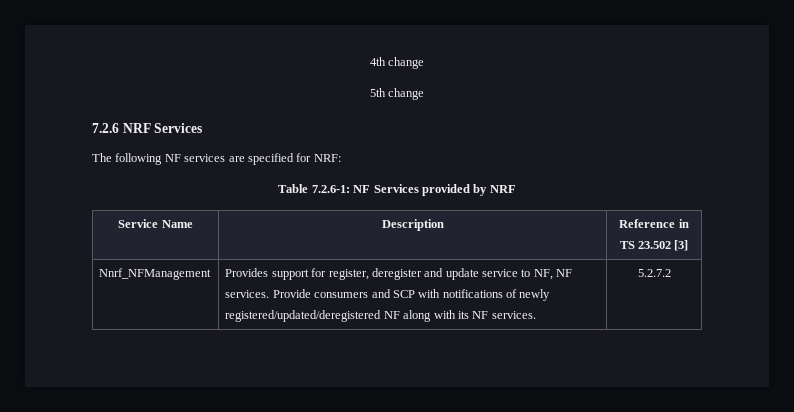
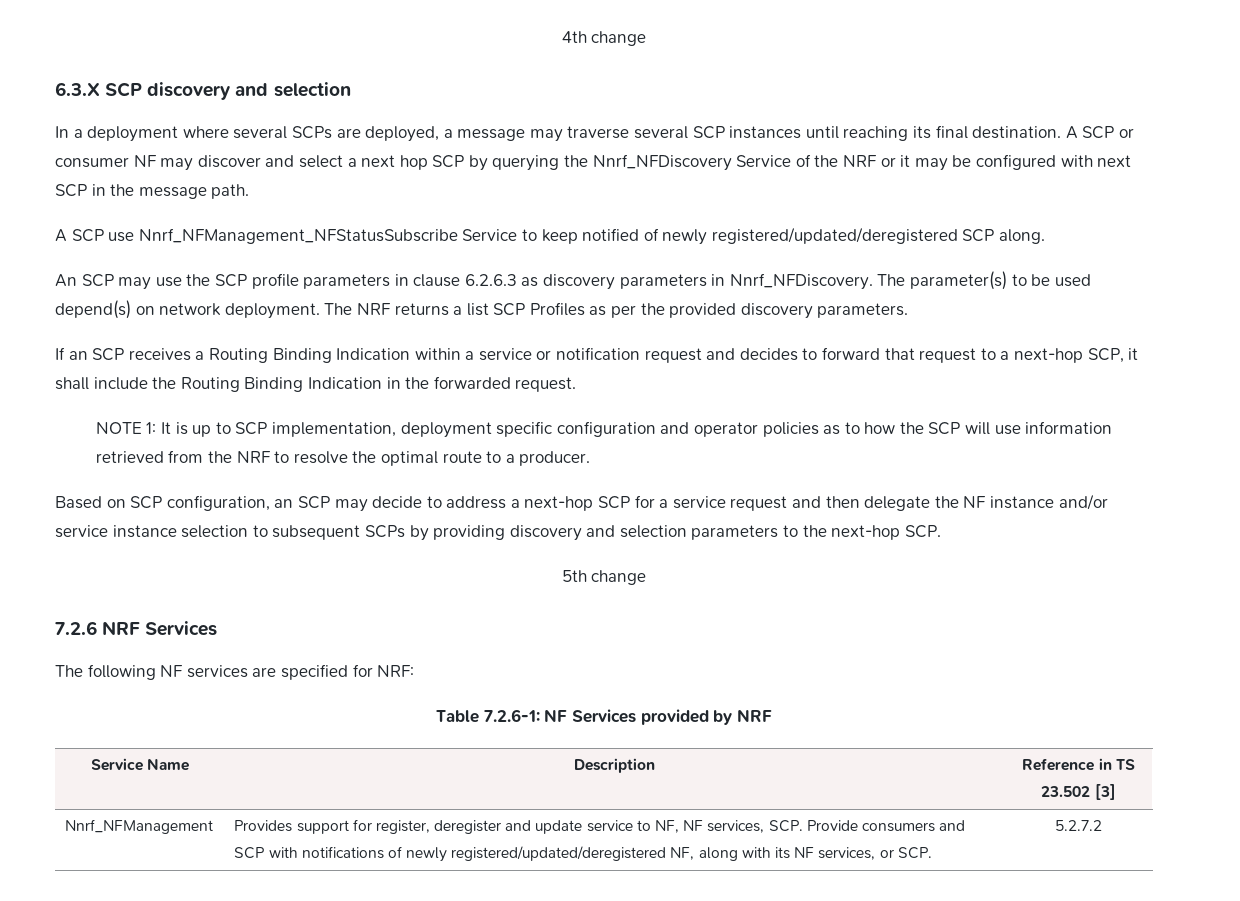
+ 6.3.X SCP discovery and selection
+ In a deployment where several SCPs are deployed, a message may traverse several SCP instances until reaching its final destination. A SCP or consumer NF may discover and select a next hop SCP by querying the Nnrf_NFDiscovery Service of the NRF or it may be configured with next SCP in the message path.
+ A SCP use Nnrf_NFManagement_NFStatusSubscribe Service to keep notified of newly registered/updated/deregistered SCP along.
+ An SCP may use the SCP profile parameters in clause 6.2.6.3 as discovery parameters in Nnrf_NFDiscovery. The parameter(s) to be used depend(s) on network deployment. The NRF returns a list SCP Profiles as per the provided discovery parameters.
+ If an SCP receives a Routing Binding Indication within a service or notification request and decides to forward that request to a next-hop SCP, it shall include the Routing Binding Indication in the forwarded request.
+ NOTE 1: It is up to SCP implementation, deployment specific configuration and operator policies as to how the SCP will use information retrieved from the NRF to resolve the optimal route to a producer.
+ Based on SCP configuration, an SCP may decide to address a next-hop SCP for a service request and then delegate the NF instance and/or service instance selection to subsequent SCPs by providing discovery and selection parameters to the next-hop SCP.
- Nnrf_NFManagement | Provides support for register, deregister and update service to NF, NF services. Provide consumers and SCP with notifications of newly registered/updated/deregistered NF along with its NF services. | 5.2.7.2
+ Nnrf_NFManagement | Provides support for register, deregister and update service to NF, NF services, SCP. Provide consumers and SCP with notifications of newly registered/updated/deregistered NF, along with its NF services, or SCP. | 5.2.7.2

